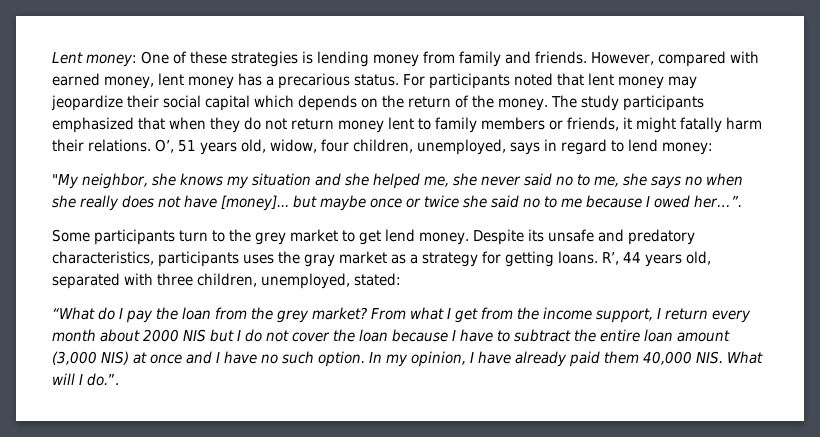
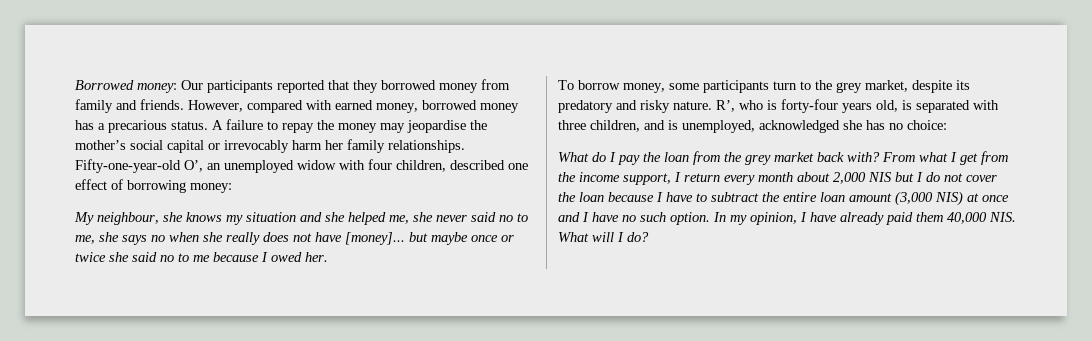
- Lent money: One of these strategies is lending money from family and friends.
+ Borrowed money: Our participants reported that they borrowed money from family and friends.
- However, compared with earned money, lent money has a precarious status.
+ However, compared with earned money, borrowed money has a precarious status.
- For participants noted that lent money may jeopardize their social capital which depends on the return of the money. The study participants emphasized that when they do not return money lent to family members or friends, it might fatally harm their relations. O’, 51 years old, widow, four children, unemployed, says in regard to lend money:
+ A failure to repay the money may jeopardise the mother’s social capital or irrevocably harm her family relationships. Fifty-one-year-old O’, an unemployed widow with four children, described one effect of borrowing money:
- "My neighbor, she knows my situation and she helped me, she never said no to me, she says no when she really does not have [money]... but maybe once or twice she said no to me because I owed her…”.
- Some participants turn to the grey market to get lend money. Despite its unsafe and predatory characteristics, participants uses the gray market as a strategy for getting loans. R’, 44 years old, separated with three children, unemployed, stated:
- “What do I pay the loan from the grey market?
+ My neighbour, she knows my situation and she helped me, she never said no to me, she says no when she really does not have [money]... but maybe once or twice she said no to me because I owed her.
+ To borrow money, some participants turn to the grey market, despite its predatory and risky nature. R’, who is forty-four years old, is separated with three children, and is unemployed, acknowledged she has no choice:
+ What do I pay the loan from the grey market back with?
- From what I get from the income support, I return every month about 2000 NIS but I do not cover the loan because I have to subtract the entire loan amount (3,000 NIS) at once and I have no such option.
+ From what I get from the income support, I return every month about 2,000 NIS but I do not cover the loan because I have to subtract the entire loan amount (3,000 NIS) at once and I have no such option.
- In my opinion, I have already paid them 40,000 NIS. What will I do.”.
+ In my opinion, I have already paid them 40,000 NIS. What will I do?

